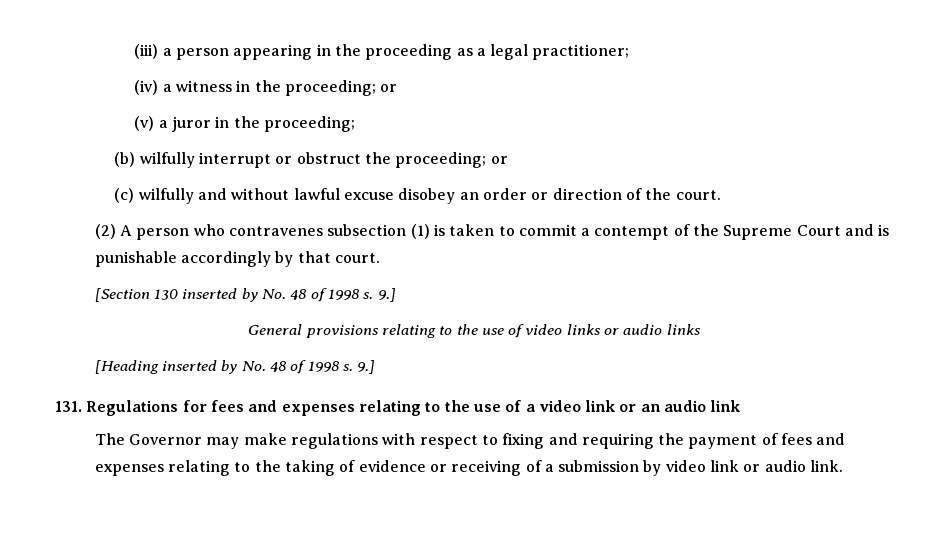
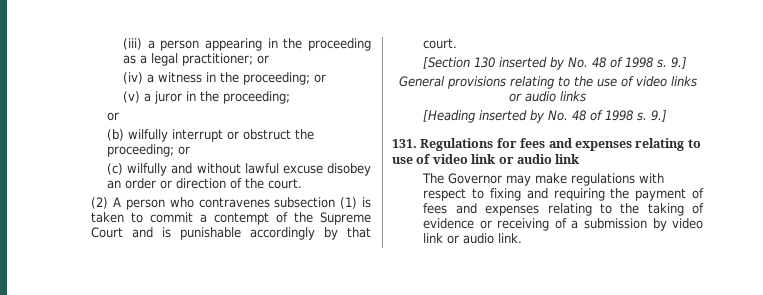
- (iii) a person appearing in the proceeding as a legal practitioner;
+ (iii) a person appearing in the proceeding as a legal practitioner; or
  (v) a juror in the proceeding;
+ or
- 131. Regulations for fees and expenses relating to the use of a video link or an audio link
+ 131. Regulations for fees and expenses relating to use of video link or audio link

